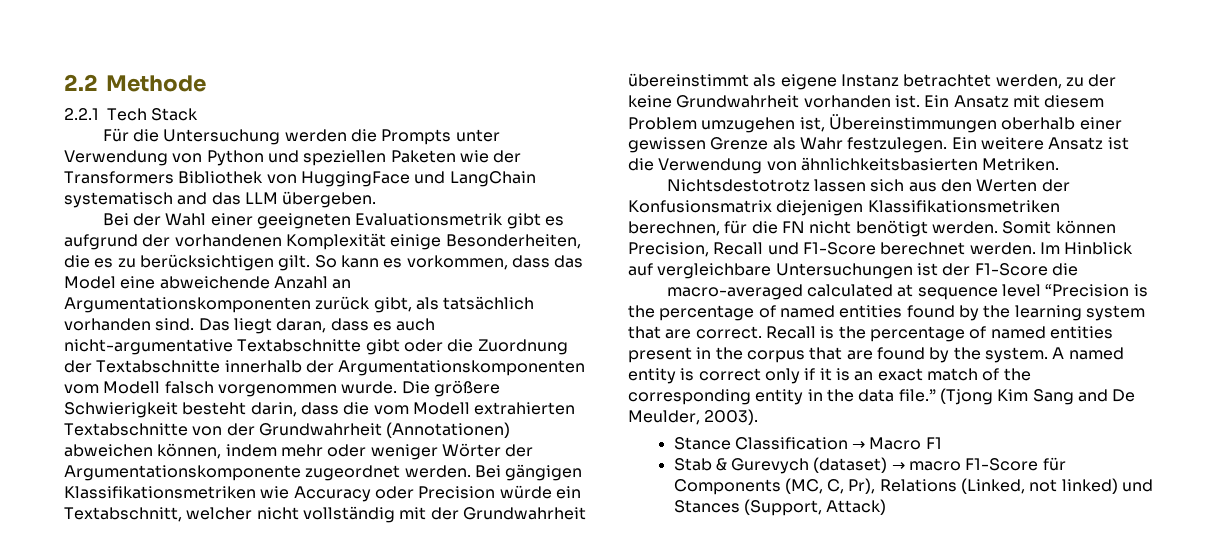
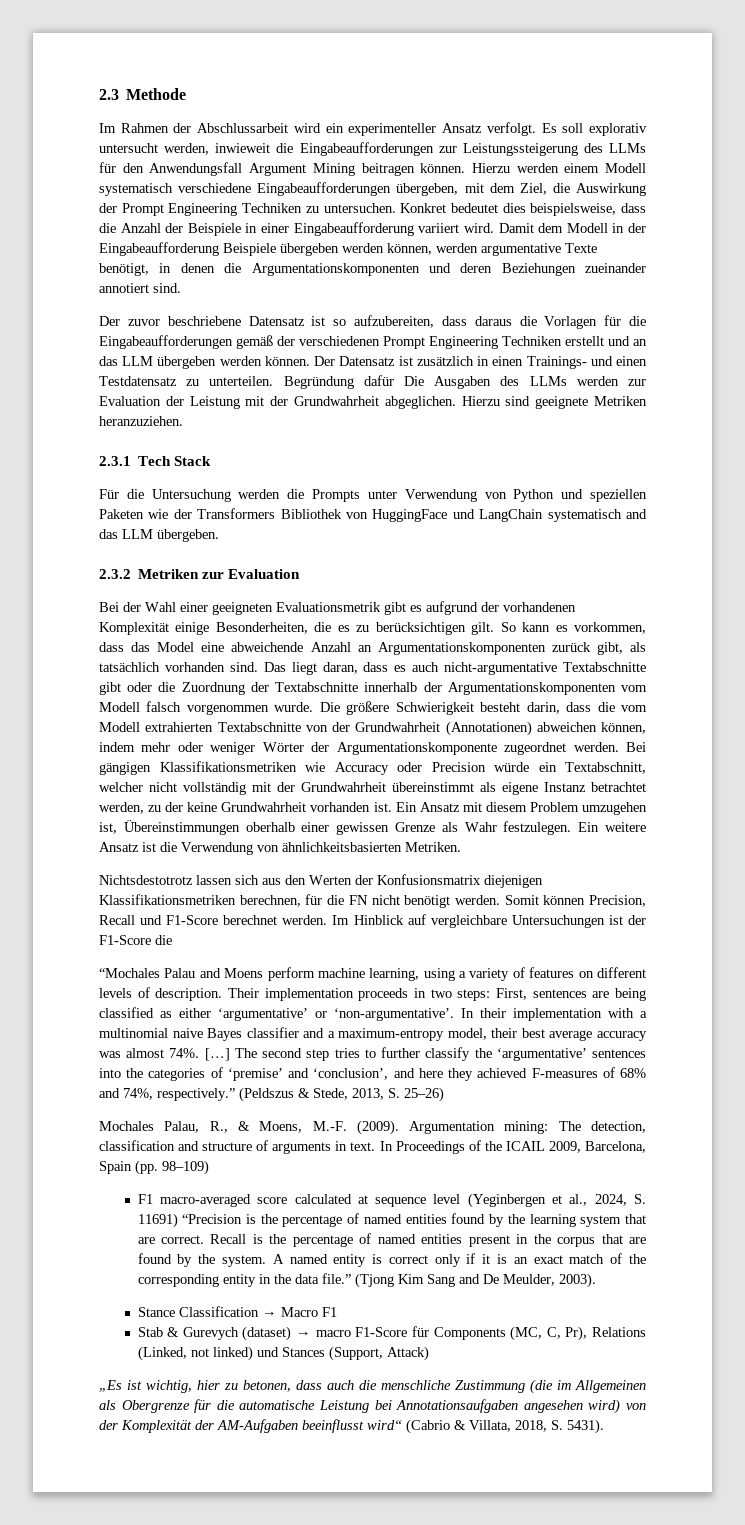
- 2.2 Methode
+ 2.3 Methode
- 2.2.1 Tech Stack
+ Im Rahmen der Abschlussarbeit wird ein experimenteller Ansatz verfolgt. Es soll explorativ untersucht werden, inwieweit die Eingabeaufforderungen zur Leistungssteigerung des LLMs für den Anwendungsfall Argument Mining beitragen können. Hierzu werden einem Modell systematisch verschiedene Eingabeaufforderungen übergeben, mit dem Ziel, die Auswirkung der Prompt Engineering Techniken zu untersuchen. Konkret bedeutet dies beispielsweise, dass die Anzahl der Beispiele in einer Eingabeaufforderung variiert wird. Damit dem Modell in der Eingabeaufforderung Beispiele übergeben werden können, werden argumentative Texte benötigt, in denen die Argumentationskomponenten und deren Beziehungen zueinander annotiert sind.
+ Der zuvor beschriebene Datensatz ist so aufzubereiten, dass daraus die Vorlagen für die Eingabeaufforderungen gemäß der verschiedenen Prompt Engineering Techniken erstellt und an das LLM übergeben werden können. Der Datensatz ist zusätzlich in einen Trainings- und einen Testdatensatz zu unterteilen. Begründung dafür Die Ausgaben des LLMs werden zur Evaluation der Leistung mit der Grundwahrheit abgeglichen. Hierzu sind geeignete Metriken heranzuziehen.
+ 2.3.1 Tech Stack
+ 2.3.2 Metriken zur Evaluation
- macro-averaged calculated at sequence level “Precision is the percentage of named entities found by the learning system that are correct.
+ “Mochales Palau and Moens perform machine learning, using a variety of features on different levels of description. Their implementation proceeds in two steps: First, sentences are being classified as either ‘argumentative’ or ‘non-argumentative’. In their implementation with a multinomial naive Bayes classifier and a maximum-entropy model, their best average accuracy was almost 74%. […] The second step tries to further classify the ‘argumentative’ sentences into the categories of ‘premise’ and ‘conclusion’, and here they achieved F-measures of 68% and 74%, respectively.” (Peldszus & Stede, 2013, S. 25–26)
+ Mochales Palau, R., & Moens, M.-F. (2009). Argumentation mining: The detection, classification and structure of arguments in text. In Proceedings of the ICAIL 2009, Barcelona, Spain (pp. 98–109)
+ F1 macro-averaged score calculated at sequence level (Yeginbergen et al., 2024, S. 11691) “Precision is the percentage of named entities found by the learning system that are correct.
+ „Es ist wichtig, hier zu betonen, dass auch die menschliche Zustimmung (die im Allgemeinen als Obergrenze für die automatische Leistung bei Annotationsaufgaben angesehen wird) von der Komplexität der AM-Aufgaben beeinflusst wird“ (Cabrio & Villata, 2018, S. 5431).

